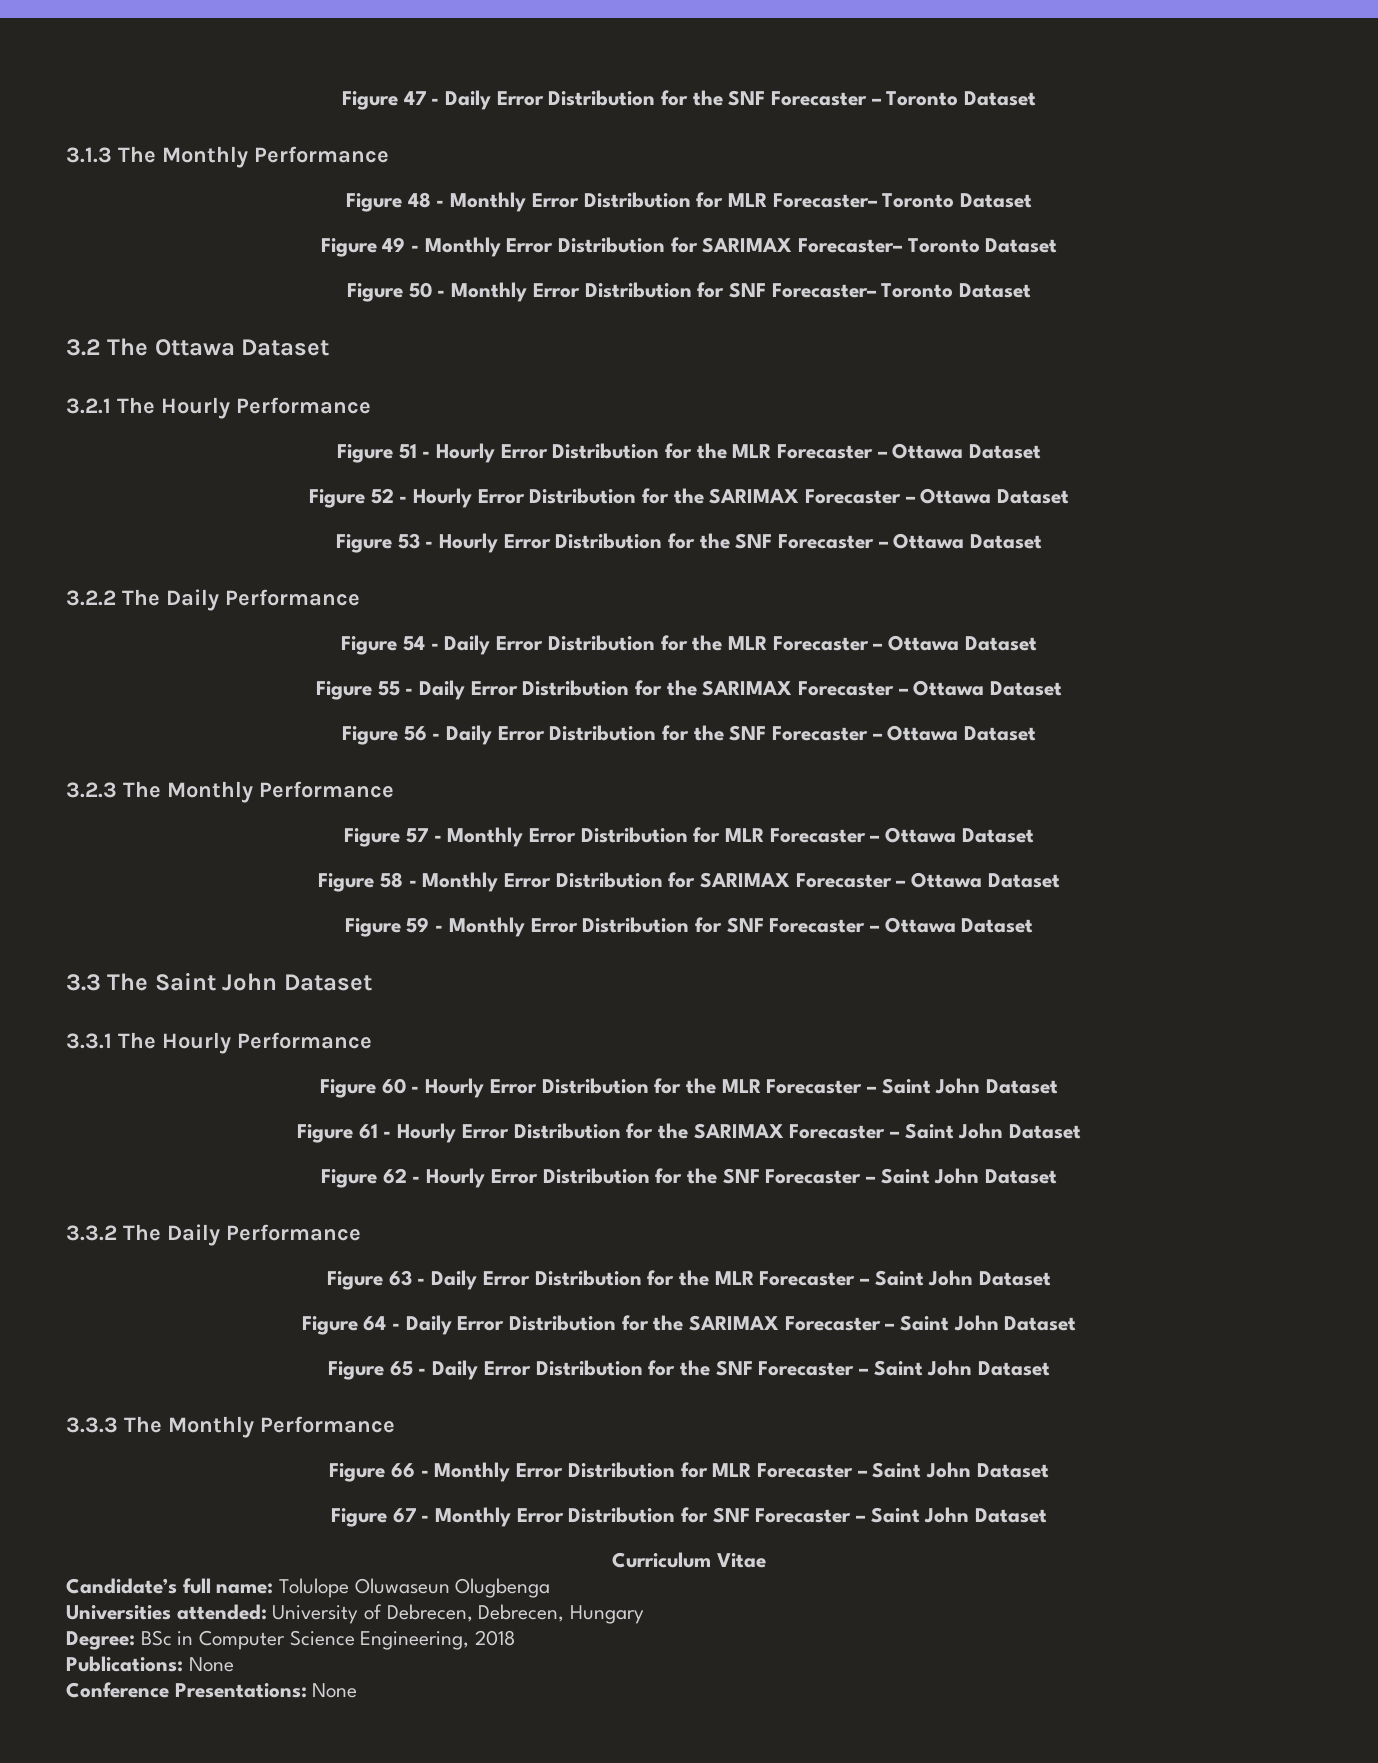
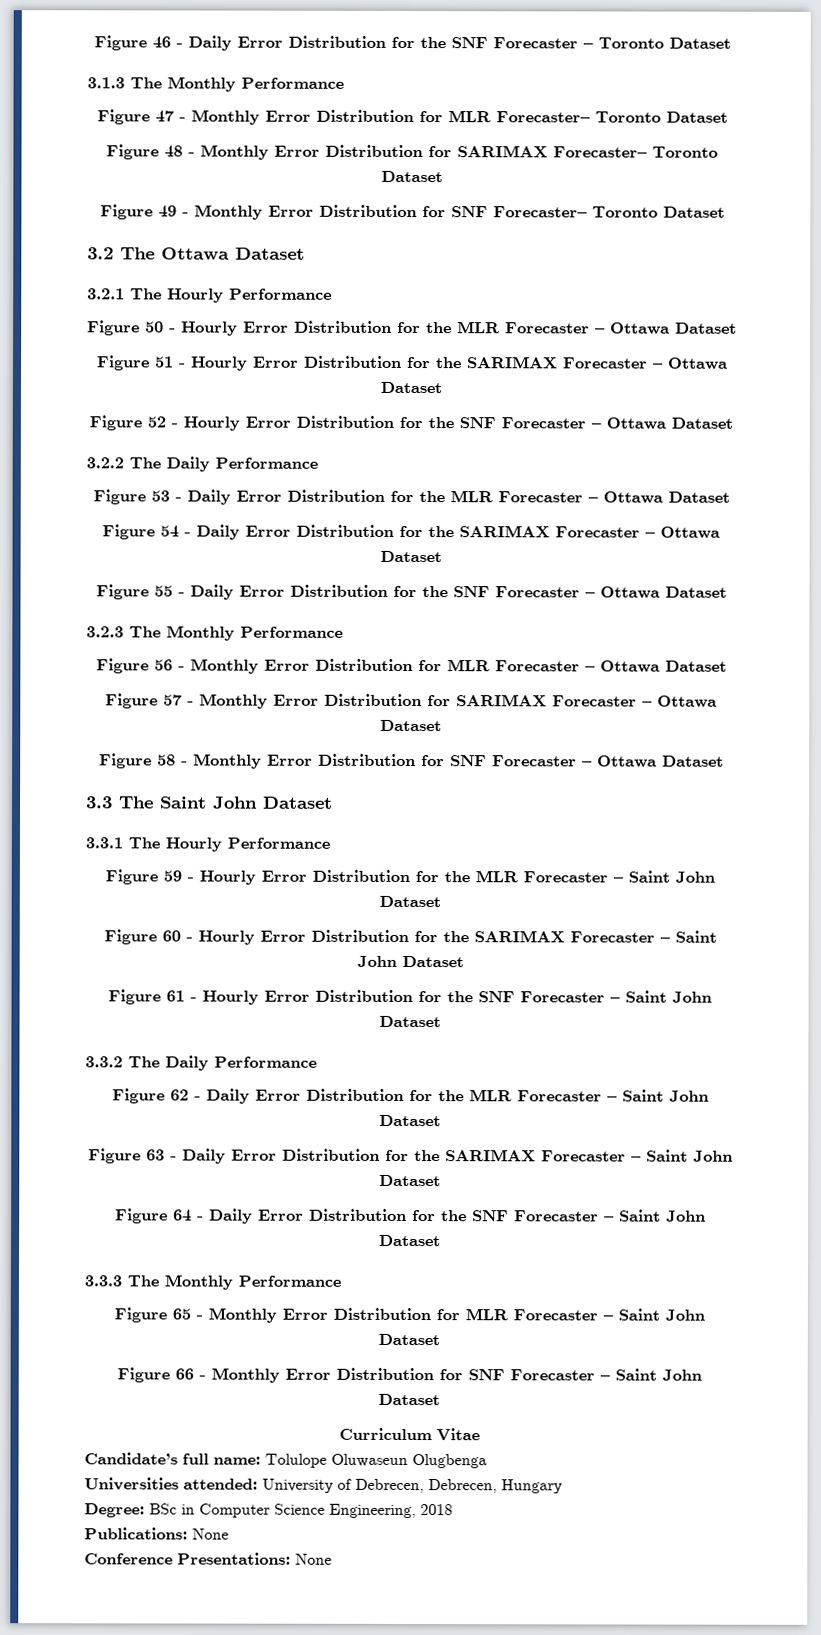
- Figure 47 - Daily Error Distribution for the SNF Forecaster – Toronto Dataset
+ Figure 46 - Daily Error Distribution for the SNF Forecaster – Toronto Dataset
- Figure 48 - Monthly Error Distribution for MLR Forecaster– Toronto Dataset
+ Figure 47 - Monthly Error Distribution for MLR Forecaster– Toronto Dataset
- Figure 49 - Monthly Error Distribution for SARIMAX Forecaster– Toronto Dataset
+ Figure 48 - Monthly Error Distribution for SARIMAX Forecaster– Toronto Dataset
- Figure 50 - Monthly Error Distribution for SNF Forecaster– Toronto Dataset
+ Figure 49 - Monthly Error Distribution for SNF Forecaster– Toronto Dataset
- Figure 51 - Hourly Error Distribution for the MLR Forecaster – Ottawa Dataset
+ Figure 50 - Hourly Error Distribution for the MLR Forecaster – Ottawa Dataset
- Figure 52 - Hourly Error Distribution for the SARIMAX Forecaster – Ottawa Dataset
+ Figure 51 - Hourly Error Distribution for the SARIMAX Forecaster – Ottawa Dataset
- Figure 53 - Hourly Error Distribution for the SNF Forecaster – Ottawa Dataset
+ Figure 52 - Hourly Error Distribution for the SNF Forecaster – Ottawa Dataset
- Figure 54 - Daily Error Distribution for the MLR Forecaster – Ottawa Dataset
+ Figure 53 - Daily Error Distribution for the MLR Forecaster – Ottawa Dataset
- Figure 55 - Daily Error Distribution for the SARIMAX Forecaster – Ottawa Dataset
+ Figure 54 - Daily Error Distribution for the SARIMAX Forecaster – Ottawa Dataset
- Figure 56 - Daily Error Distribution for the SNF Forecaster – Ottawa Dataset
+ Figure 55 - Daily Error Distribution for the SNF Forecaster – Ottawa Dataset
- Figure 57 - Monthly Error Distribution for MLR Forecaster – Ottawa Dataset
+ Figure 56 - Monthly Error Distribution for MLR Forecaster – Ottawa Dataset
- Figure 58 - Monthly Error Distribution for SARIMAX Forecaster – Ottawa Dataset
+ Figure 57 - Monthly Error Distribution for SARIMAX Forecaster – Ottawa Dataset
- Figure 59 - Monthly Error Distribution for SNF Forecaster – Ottawa Dataset
+ Figure 58 - Monthly Error Distribution for SNF Forecaster – Ottawa Dataset
- Figure 60 - Hourly Error Distribution for the MLR Forecaster – Saint John Dataset
+ Figure 59 - Hourly Error Distribution for the MLR Forecaster – Saint John Dataset
- Figure 61 - Hourly Error Distribution for the SARIMAX Forecaster – Saint John Dataset
+ Figure 60 - Hourly Error Distribution for the SARIMAX Forecaster – Saint John Dataset
- Figure 62 - Hourly Error Distribution for the SNF Forecaster – Saint John Dataset
+ Figure 61 - Hourly Error Distribution for the SNF Forecaster – Saint John Dataset
- Figure 63 - Daily Error Distribution for the MLR Forecaster – Saint John Dataset
+ Figure 62 - Daily Error Distribution for the MLR Forecaster – Saint John Dataset
- Figure 64 - Daily Error Distribution for the SARIMAX Forecaster – Saint John Dataset
+ Figure 63 - Daily Error Distribution for the SARIMAX Forecaster – Saint John Dataset
- Figure 65 - Daily Error Distribution for the SNF Forecaster – Saint John Dataset
+ Figure 64 - Daily Error Distribution for the SNF Forecaster – Saint John Dataset
- Figure 66 - Monthly Error Distribution for MLR Forecaster – Saint John Dataset
+ Figure 65 - Monthly Error Distribution for MLR Forecaster – Saint John Dataset
- Figure 67 - Monthly Error Distribution for SNF Forecaster – Saint John Dataset
+ Figure 66 - Monthly Error Distribution for SNF Forecaster – Saint John Dataset

